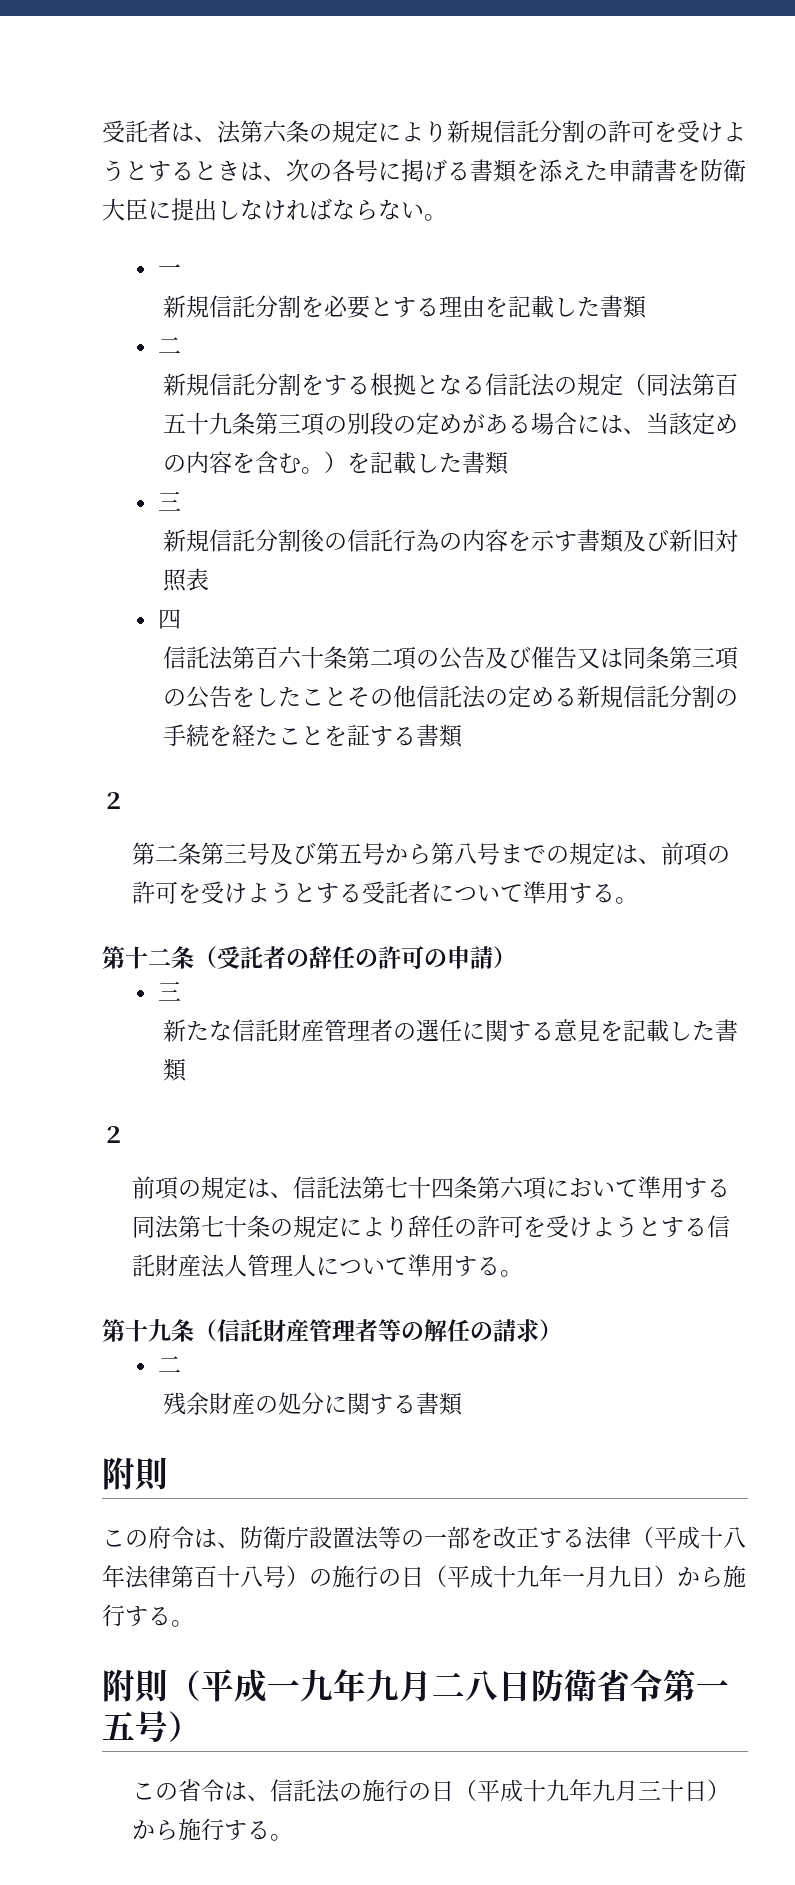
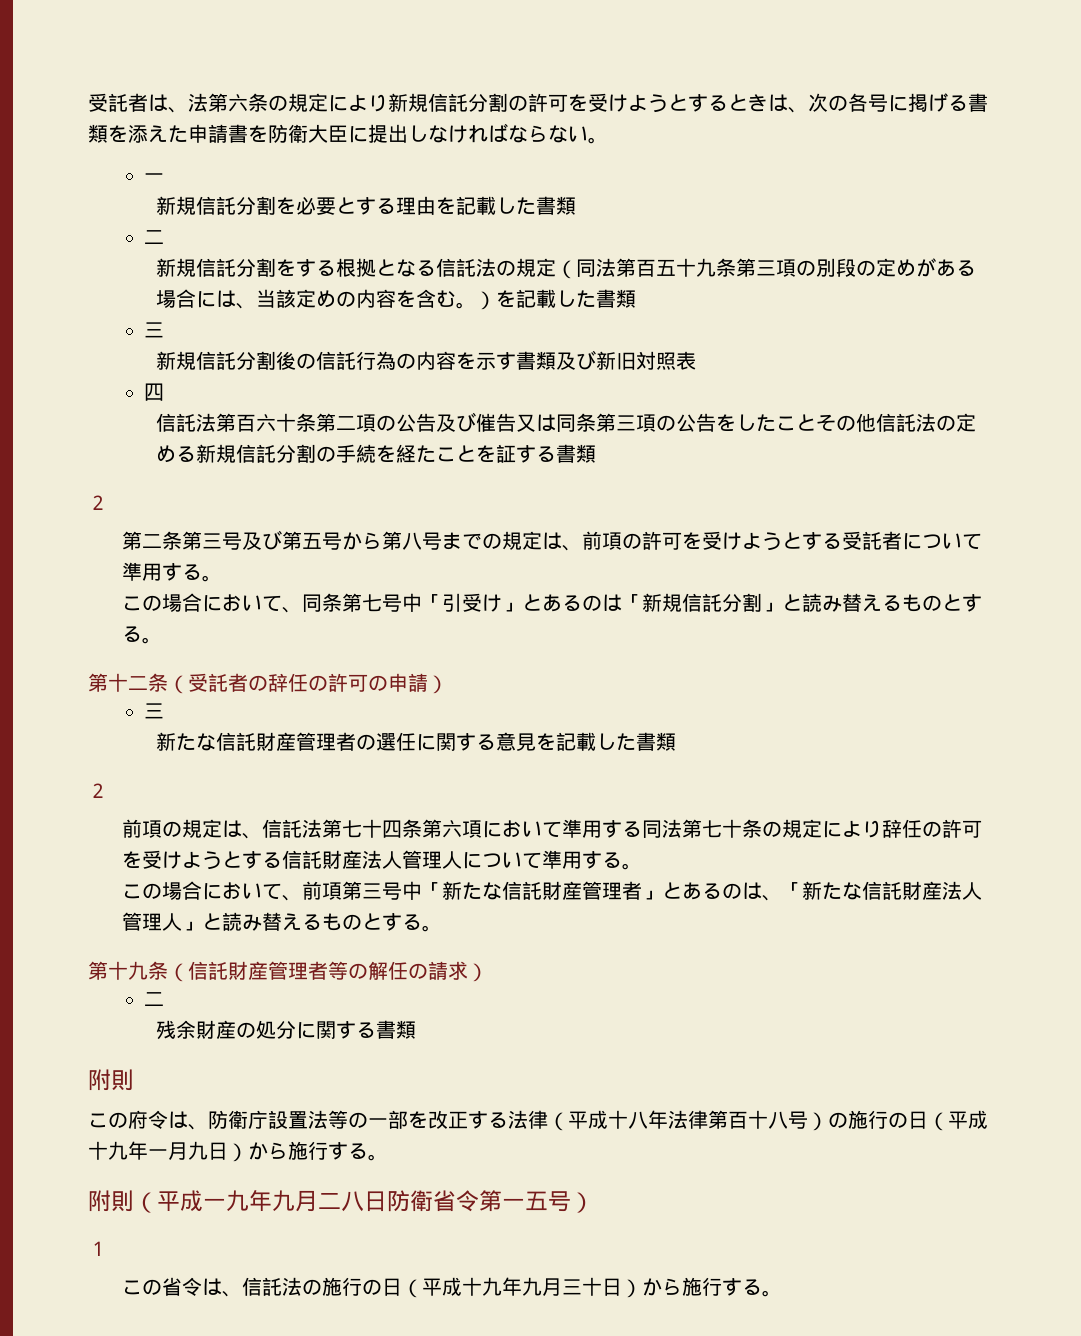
+ この場合において、同条第七号中「引受け」とあるのは「新規信託分割」と読み替えるものとする。
+ この場合において、前項第三号中「新たな信託財産管理者」とあるのは、「新たな信託財産法人管理人」と読み替えるものとする。
+ １

